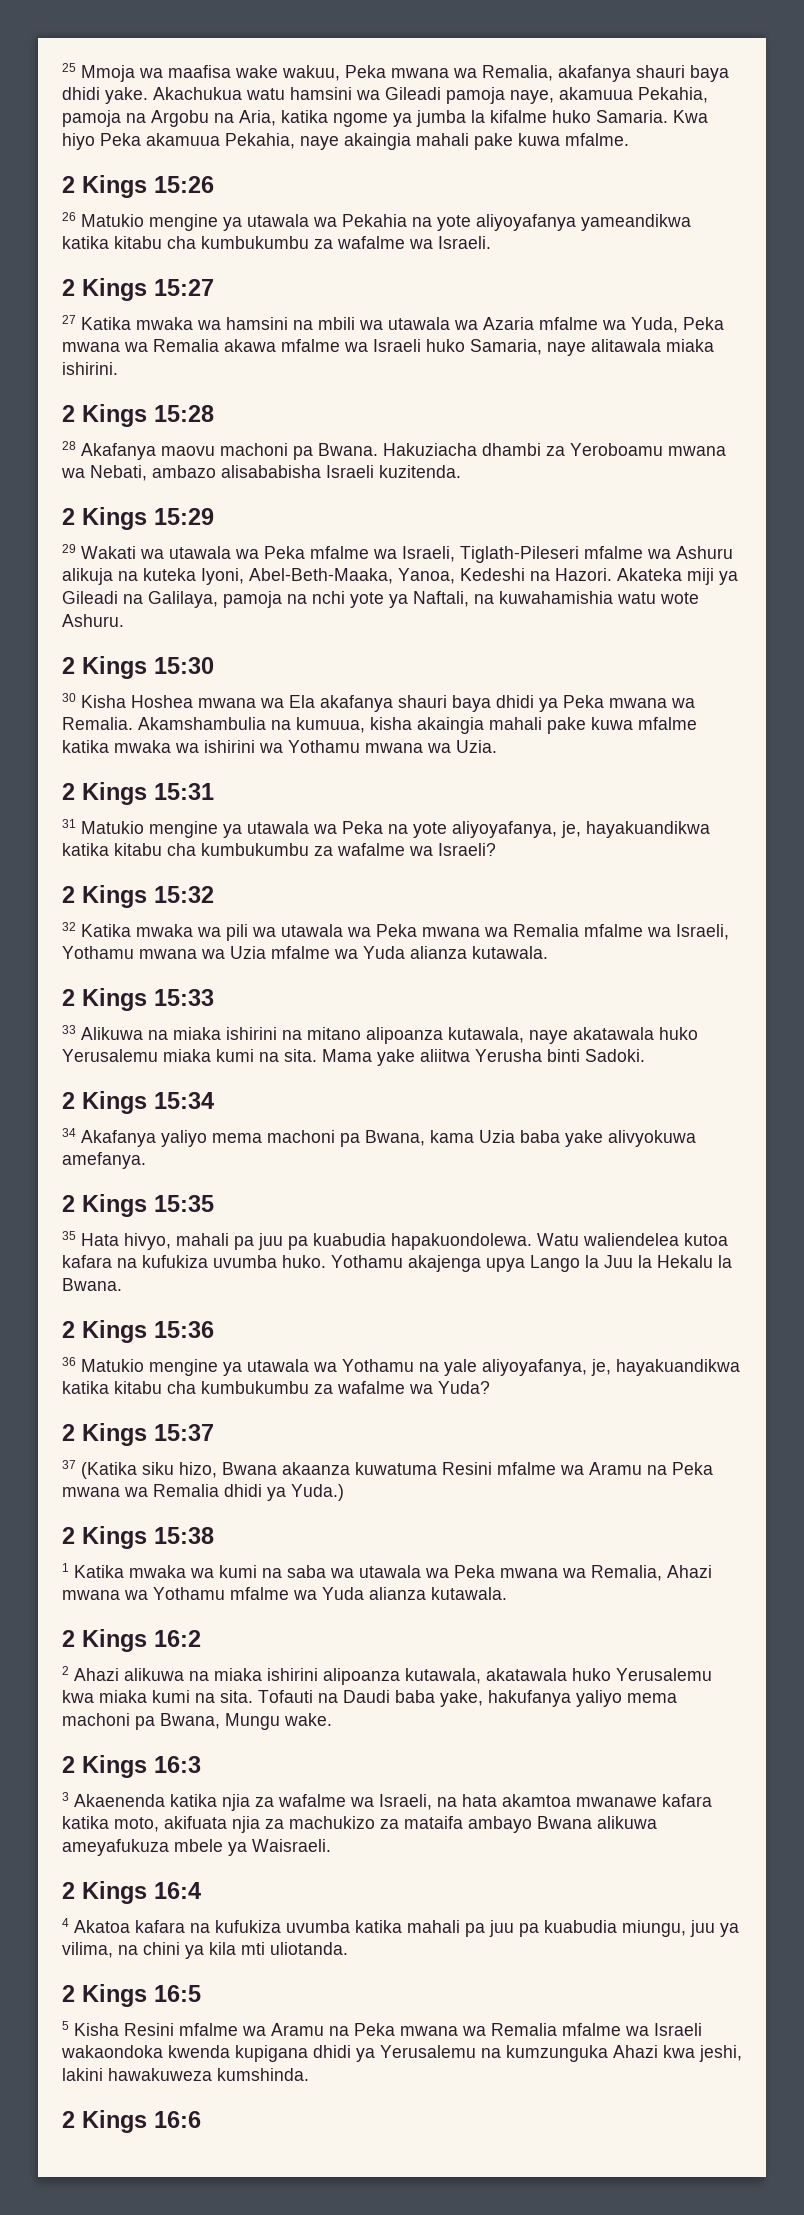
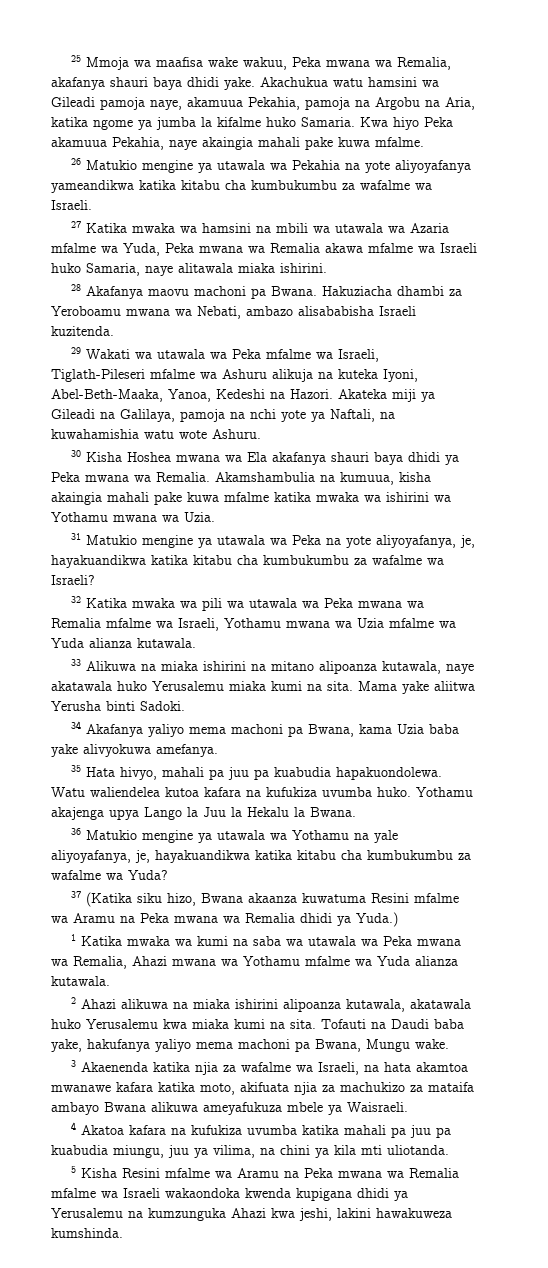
- 2 Kings 15:26
- 2 Kings 15:27
- 2 Kings 15:28
- 2 Kings 15:29
- 2 Kings 15:30
- 2 Kings 15:31
- 2 Kings 15:32
- 2 Kings 15:33
- 2 Kings 15:34
- 2 Kings 15:35
- 2 Kings 15:36
- 2 Kings 15:37
- 2 Kings 15:38
- 2 Kings 16:2
- 2 Kings 16:3
- 2 Kings 16:4
- 2 Kings 16:5
- 2 Kings 16:6

